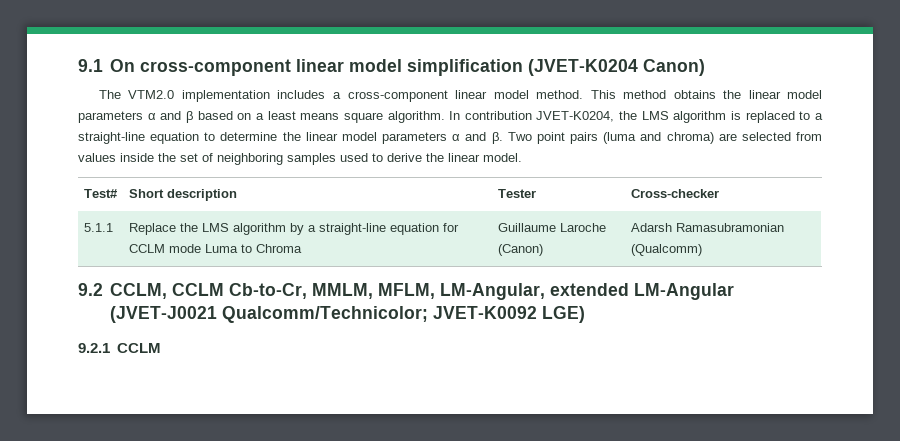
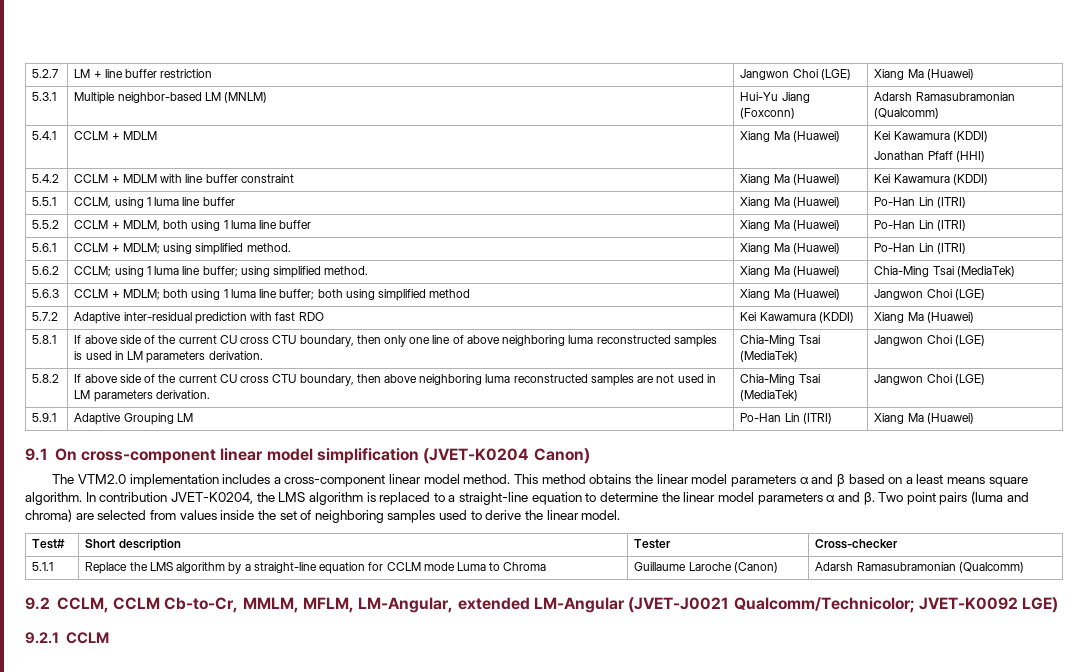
+ 5.2.7 | LM + line buffer restriction | Jangwon Choi (LGE) | Xiang Ma (Huawei)
+ 5.3.1 | Multiple neighbor-based LM (MNLM) | Hui-Yu Jiang (Foxconn) | Adarsh Ramasubramonian (Qualcomm)
+ 5.4.1 | CCLM + MDLM | Xiang Ma (Huawei) | Kei Kawamura (KDDI)
+ Jonathan Pfaff (HHI)
+ 5.4.2 | CCLM + MDLM with line buffer constraint | Xiang Ma (Huawei) | Kei Kawamura (KDDI)
+ 5.5.1 | CCLM, using 1 luma line buffer | Xiang Ma (Huawei) | Po-Han Lin (ITRI)
+ 5.5.2 | CCLM + MDLM, both using 1 luma line buffer | Xiang Ma (Huawei) | Po-Han Lin (ITRI)
+ 5.6.1 | CCLM + MDLM; using simplified method. | Xiang Ma (Huawei) | Po-Han Lin (ITRI)
+ 5.6.2 | CCLM; using 1 luma line buffer; using simplified method. | Xiang Ma (Huawei) | Chia-Ming Tsai (MediaTek)
+ 5.6.3 | CCLM + MDLM; both using 1 luma line buffer; both using simplified method | Xiang Ma (Huawei) | Jangwon Choi (LGE)
+ 5.7.2 | Adaptive inter-residual prediction with fast RDO | Kei Kawamura (KDDI) | Xiang Ma (Huawei)
+ 5.8.1 | If above side of the current CU cross CTU boundary, then only one line of above neighboring luma reconstructed samples is used in LM parameters derivation. | Chia-Ming Tsai (MediaTek) | Jangwon Choi (LGE)
+ 5.8.2 | If above side of the current CU cross CTU boundary, then above neighboring luma reconstructed samples are not used in LM parameters derivation. | Chia-Ming Tsai (MediaTek) | Jangwon Choi (LGE)
+ 5.9.1 | Adaptive Grouping LM | Po-Han Lin (ITRI) | Xiang Ma (Huawei)

